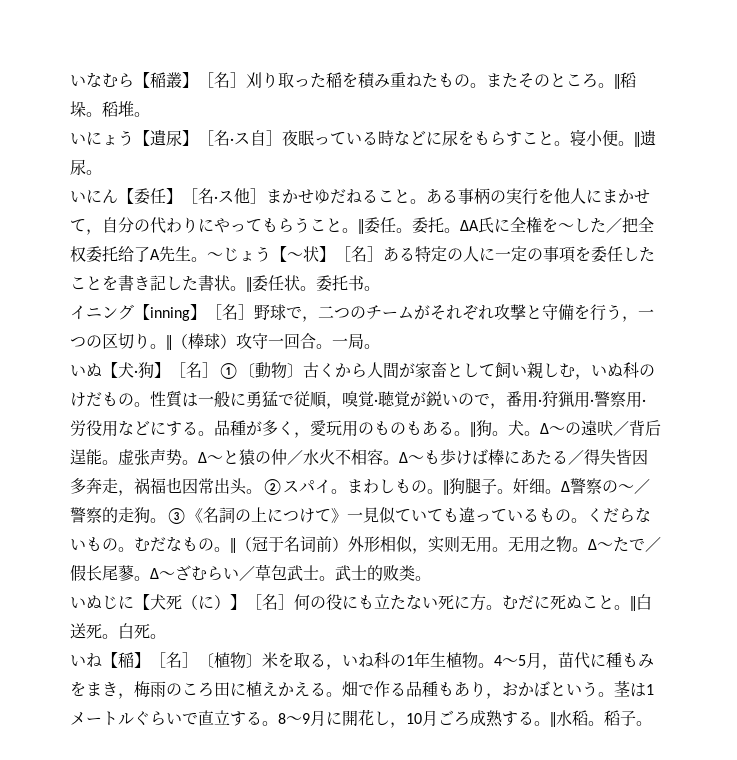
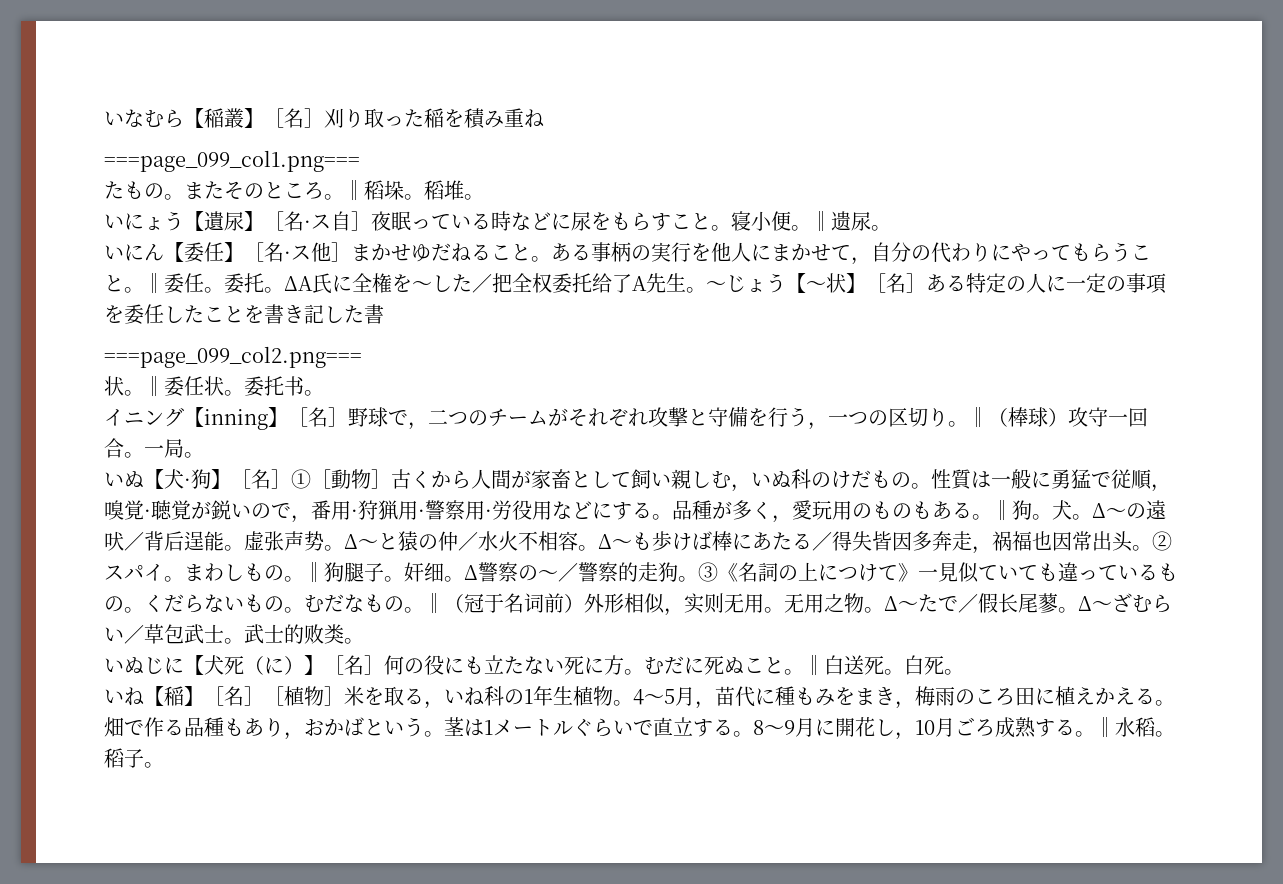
- いなむら【稲叢】［名］刈り取った稲を積み重ねたもの。
+ いなむら【稲叢】［名］刈り取った稲を積み重ね
+ ===page_099_col1.png===
+ たもの。
- ～じょう【～状】［名］ある特定の人に一定の事項を委任したことを書き記した書状。
+ ～じょう【～状】［名］ある特定の人に一定の事項を委任したことを書き記した書
+ ===page_099_col2.png===
+ 状。
- いぬ【犬·狗】［名］①〔動物〕古くから人間が家畜として飼い親しむ，いぬ科のけだもの。
+ いぬ【犬·狗】［名］①［動物］古くから人間が家畜として飼い親しむ，いぬ科のけだもの。
- いね【稲】［名］〔植物〕米を取る，いね科の1年生植物。
+ いね【稲】［名］［植物］米を取る，いね科の1年生植物。
- 畑で作る品種もあり，おかぼという。
+ 畑で作る品種もあり，おかばという。

